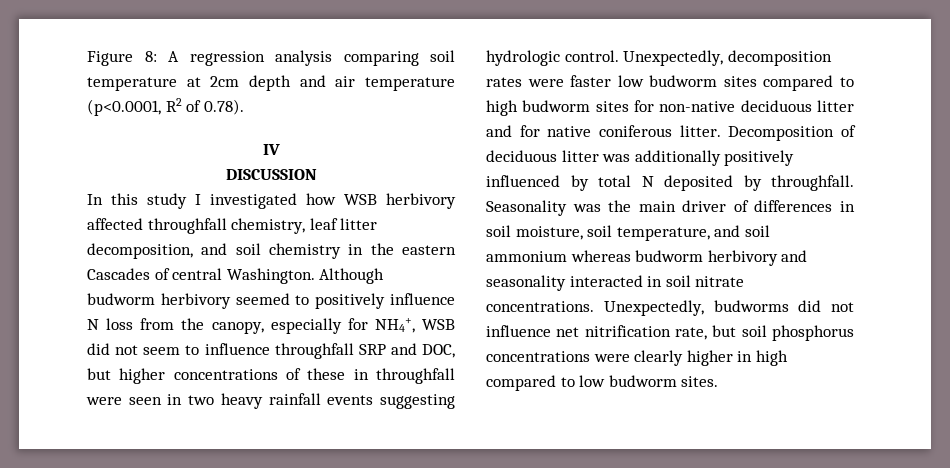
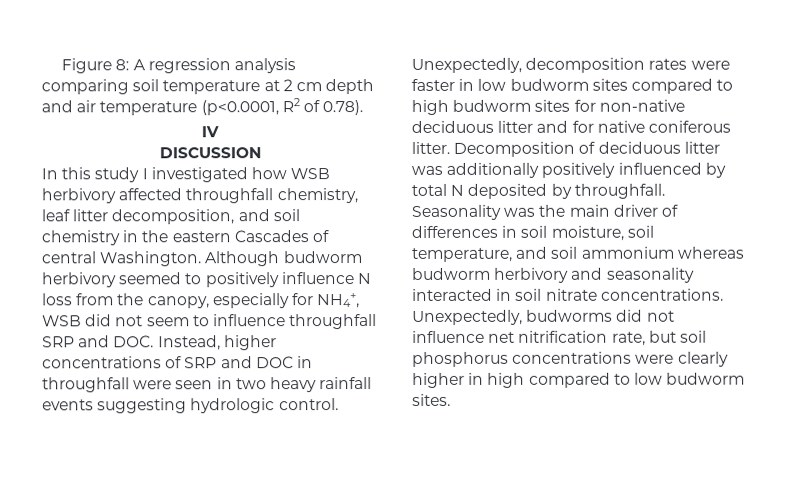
- Figure 8: A regression analysis comparing soil temperature at 2cm depth and air temperature (p<0.0001, R2 of 0.78).
+ Figure 8: A regression analysis comparing soil temperature at 2 cm depth and air temperature (p<0.0001, R2 of 0.78).
- Although budworm herbivory seemed to positively influence N loss from the canopy, especially for NH4+, WSB did not seem to influence throughfall SRP and DOC, but higher concentrations of these in throughfall were seen in two heavy rainfall events suggesting hydrologic control.
+ Although budworm herbivory seemed to positively influence N loss from the canopy, especially for NH4+, WSB did not seem to influence throughfall SRP and DOC. Instead, higher concentrations of SRP and DOC in throughfall were seen in two heavy rainfall events suggesting hydrologic control.
- Unexpectedly, decomposition rates were faster low budworm sites compared to high budworm sites for non-native deciduous litter and for native coniferous litter.
+ Unexpectedly, decomposition rates were faster in low budworm sites compared to high budworm sites for non-native deciduous litter and for native coniferous litter.

